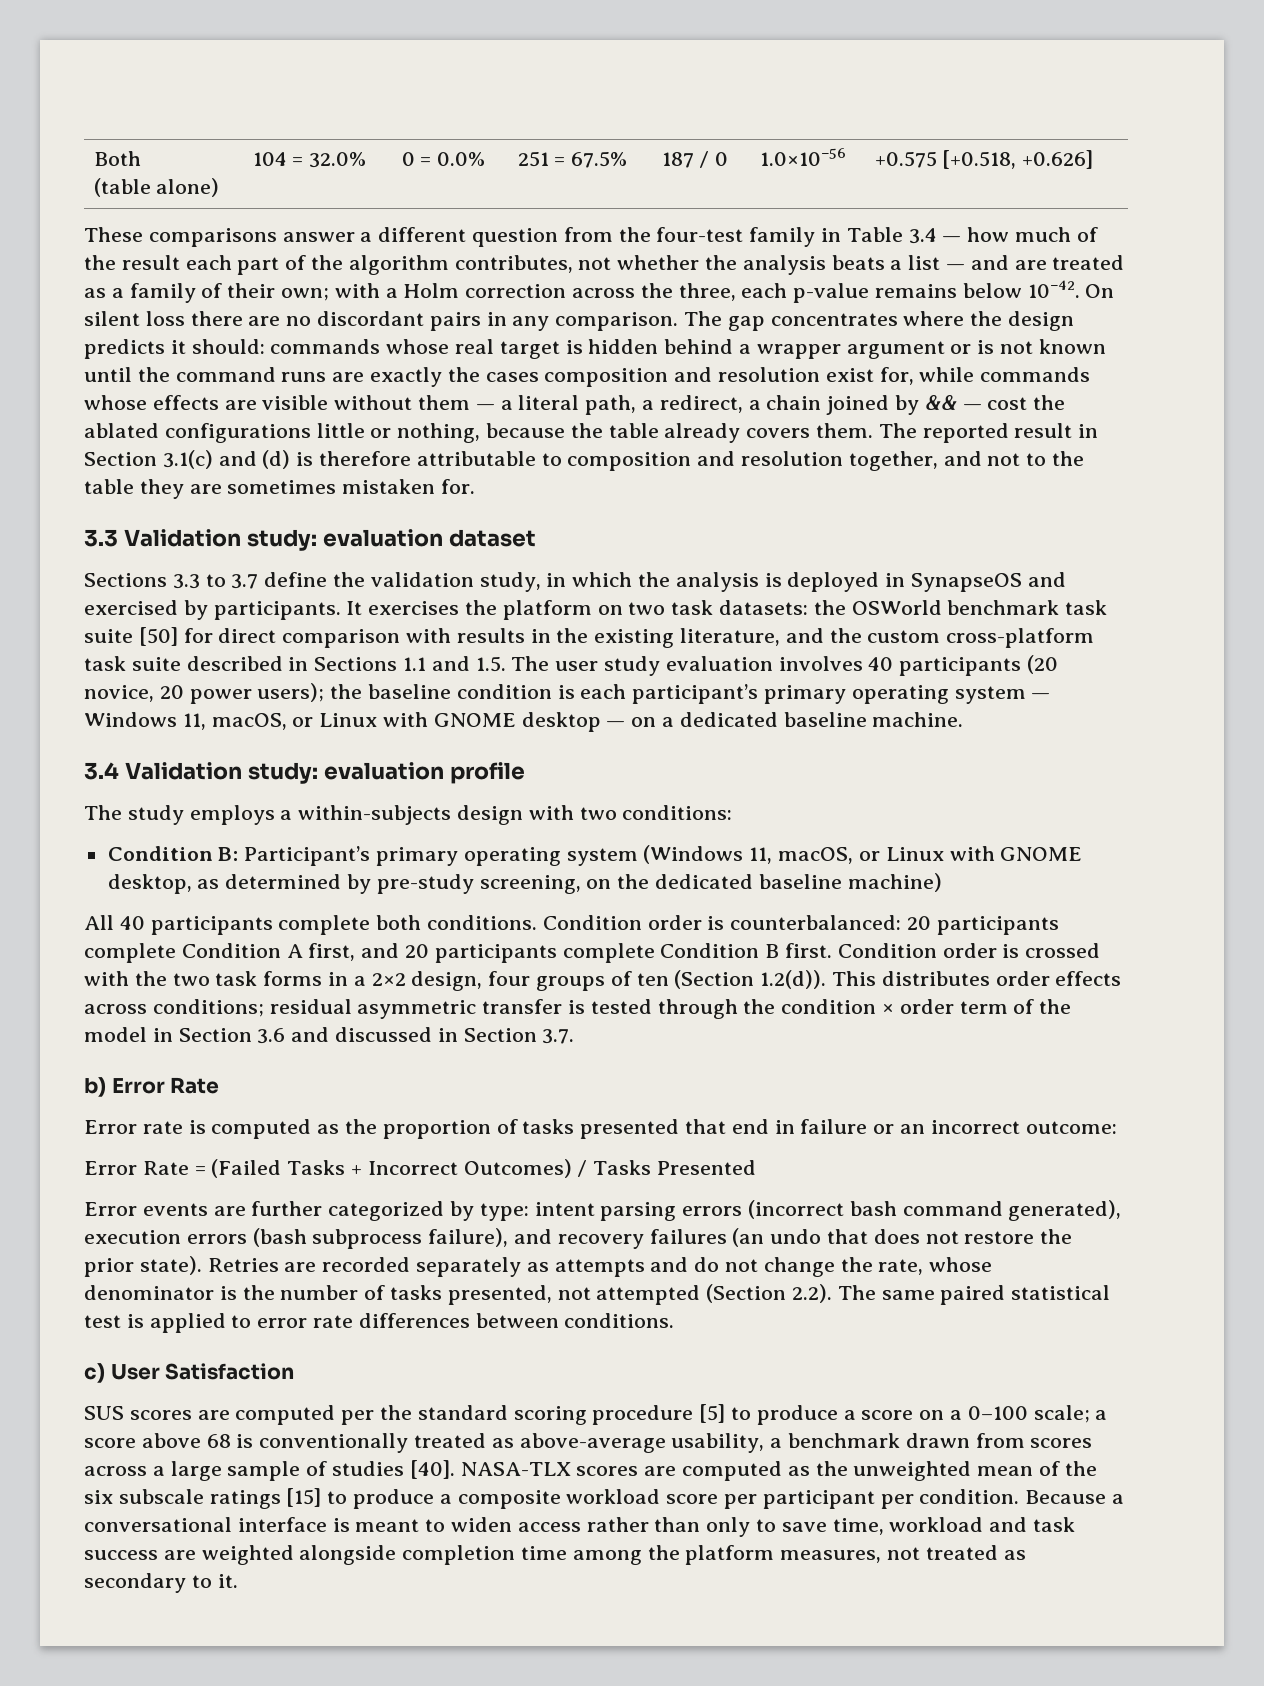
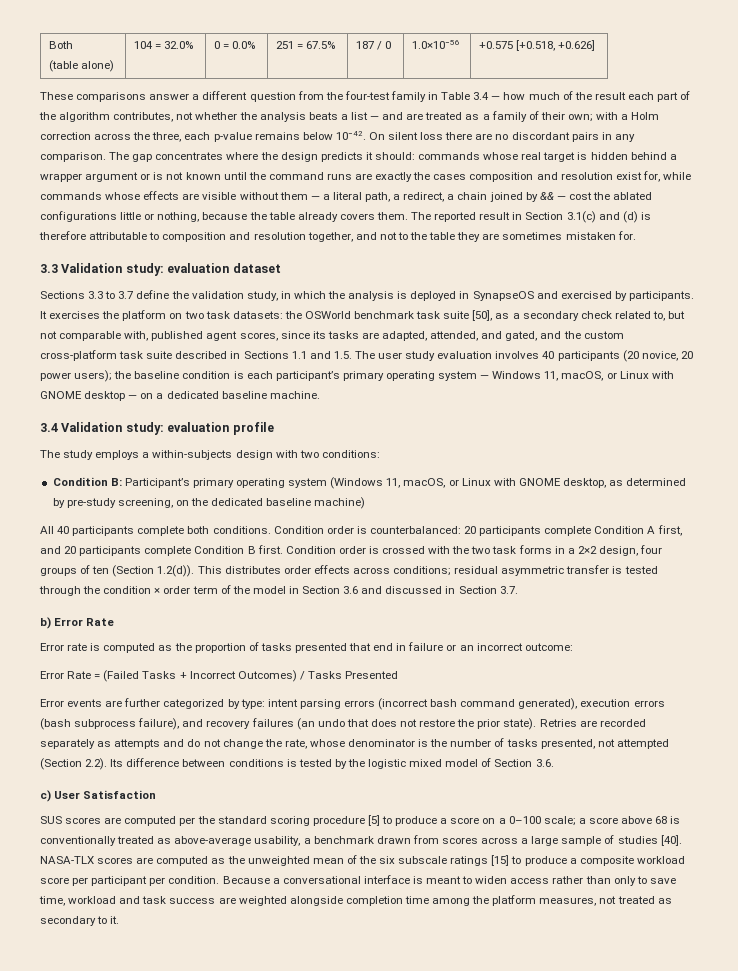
- the OSWorld benchmark task suite [50] for direct comparison with results in the existing literature, and the custom cross-platform task suite described in Sections 1.1 and 1.5. The user study evaluation involves 40 participants (20 novice, 20 power users);
+ the OSWorld benchmark task suite [50], as a secondary check related to, but not comparable with, published agent scores, since its tasks are adapted, attended, and gated, and the custom cross-platform task suite described in Sections 1.1 and 1.5. The user study evaluation involves 40 participants (20 novice, 20 power users);
- Retries are recorded separately as attempts and do not change the rate, whose denominator is the number of tasks presented, not attempted (Section 2.2). The same paired statistical test is applied to error rate differences between conditions.
+ Retries are recorded separately as attempts and do not change the rate, whose denominator is the number of tasks presented, not attempted (Section 2.2). Its difference between conditions is tested by the logistic mixed model of Section 3.6.

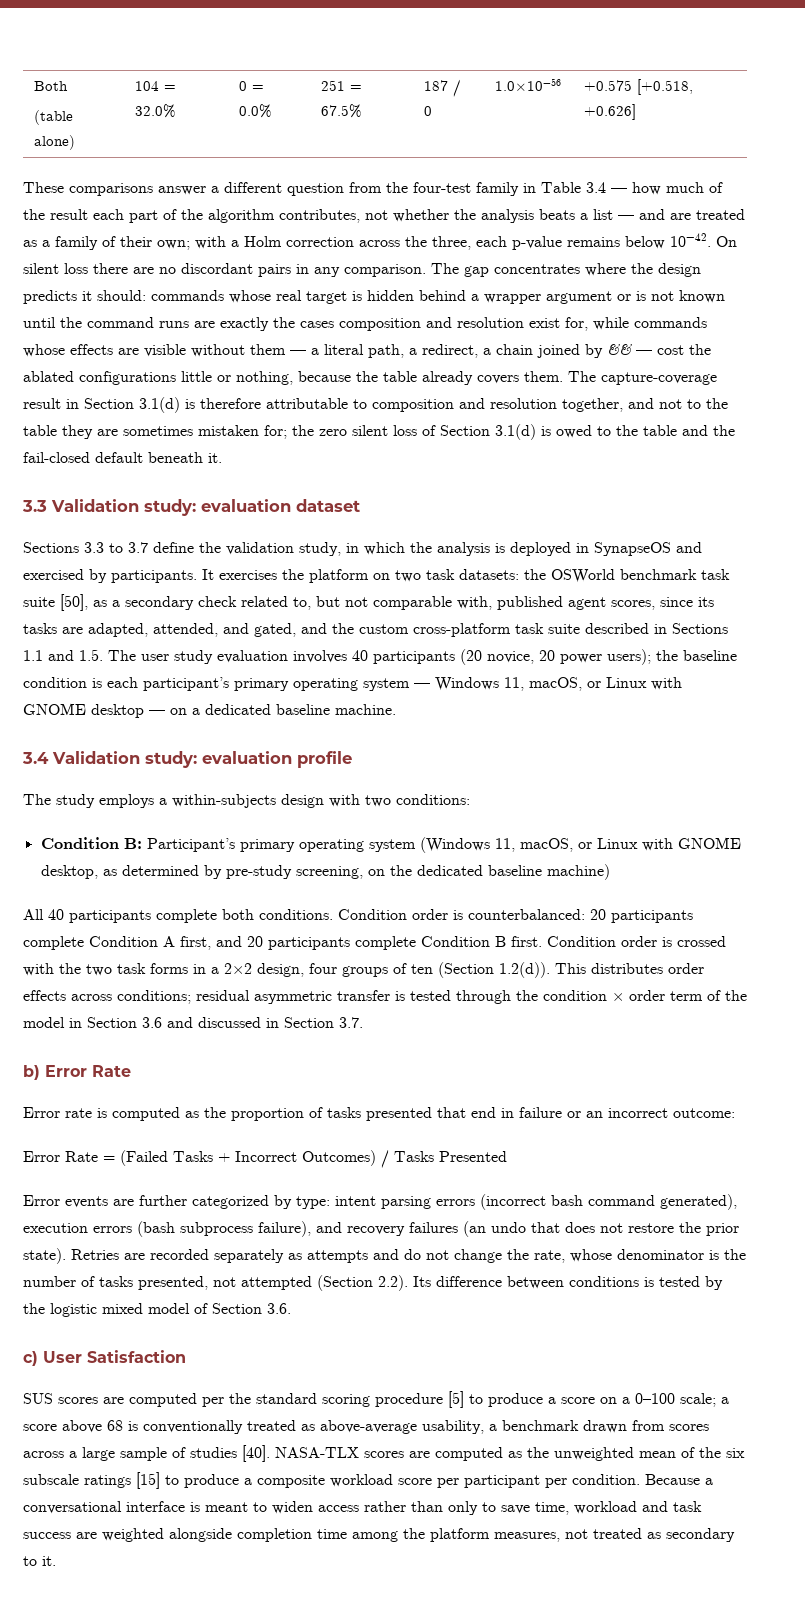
- The reported result in Section 3.1(c) and (d) is therefore attributable to composition and resolution together, and not to the table they are sometimes mistaken for.
+ The capture-coverage result in Section 3.1(d) is therefore attributable to composition and resolution together, and not to the table they are sometimes mistaken for; the zero silent loss of Section 3.1(d) is owed to the table and the fail-closed default beneath it.

